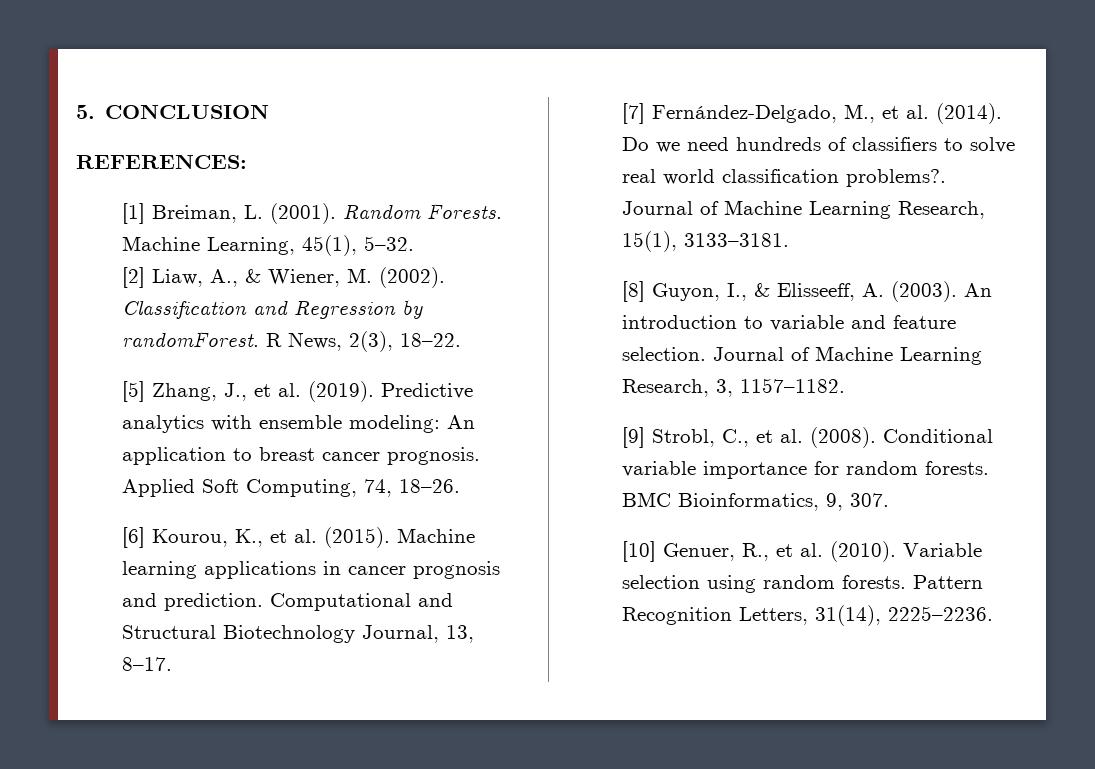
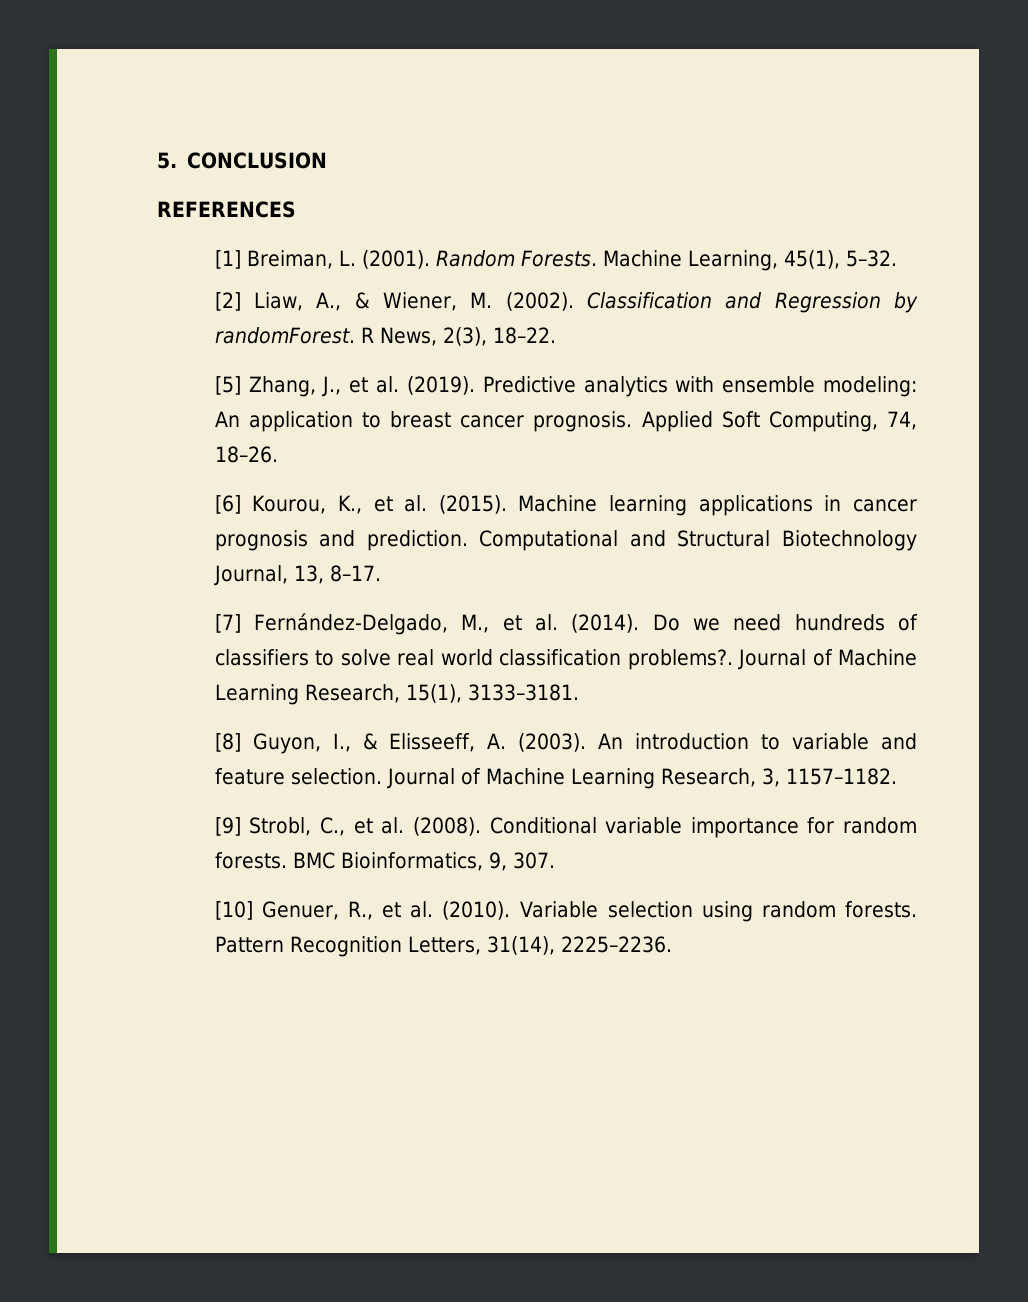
- REFERENCES:
+ REFERENCES

